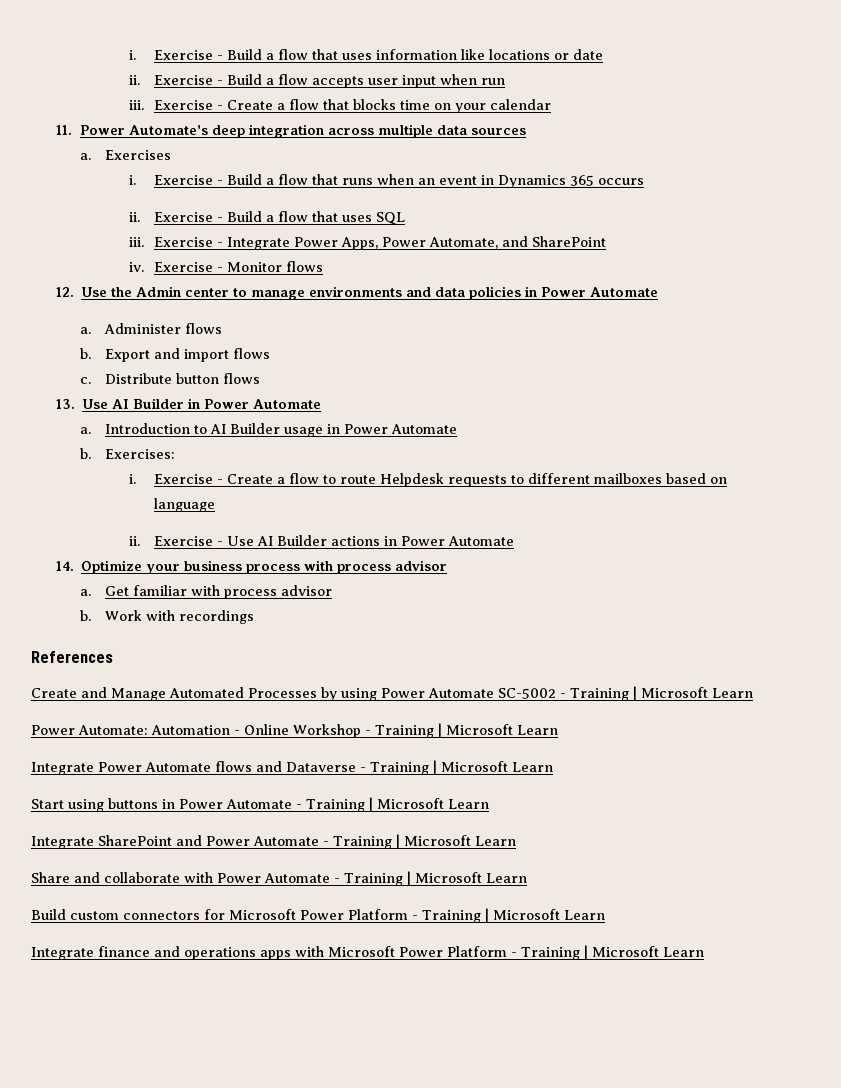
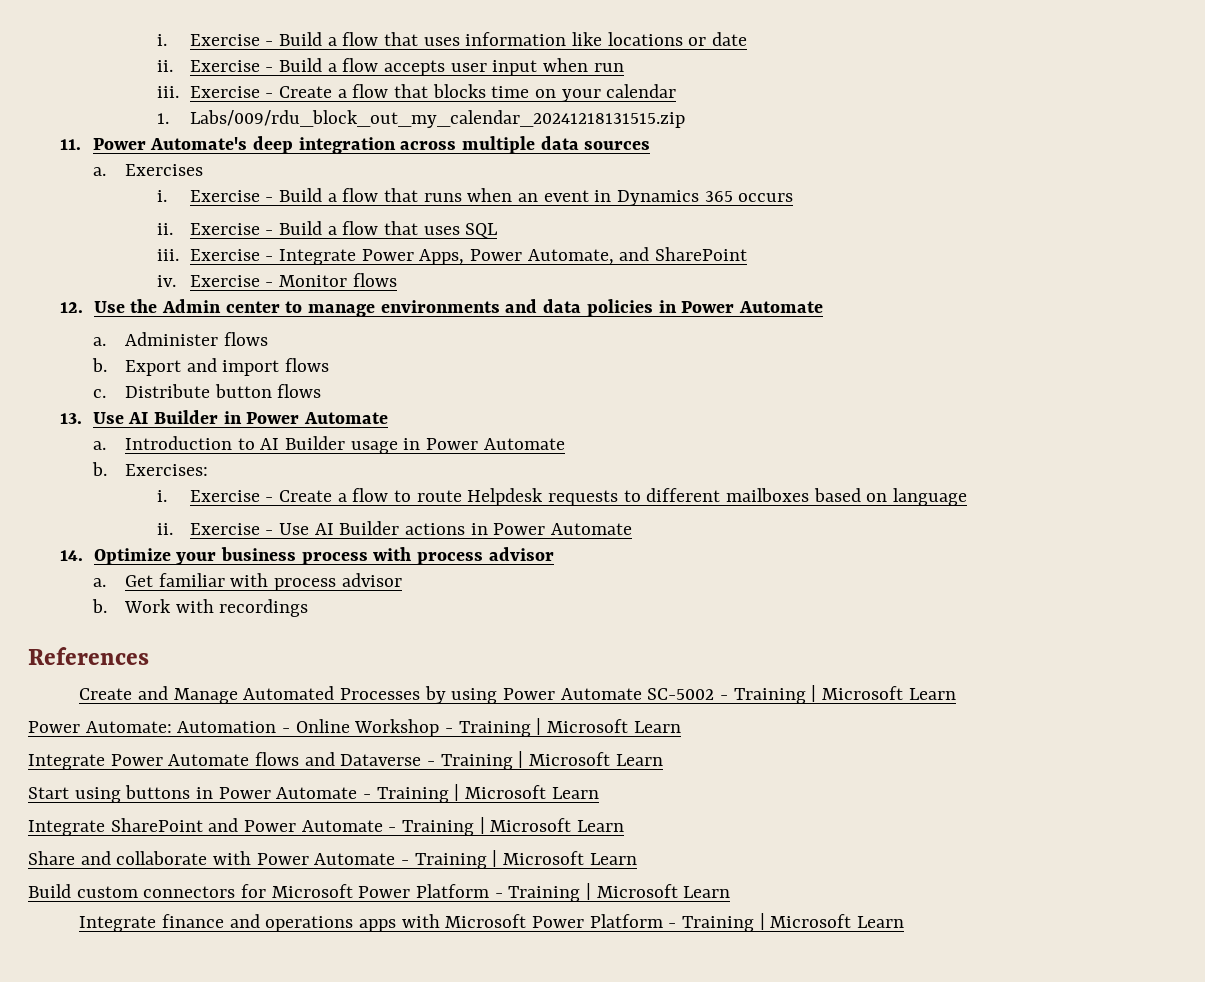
+ 1. Labs/009/rdu_block_out_my_calendar_20241218131515.zip

